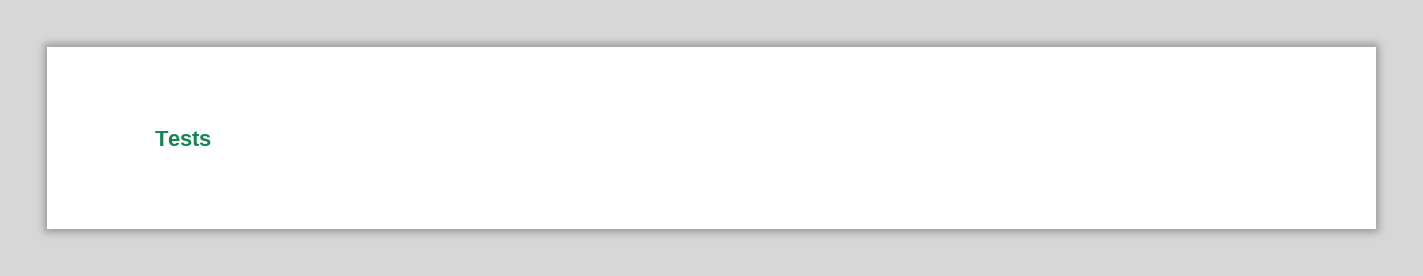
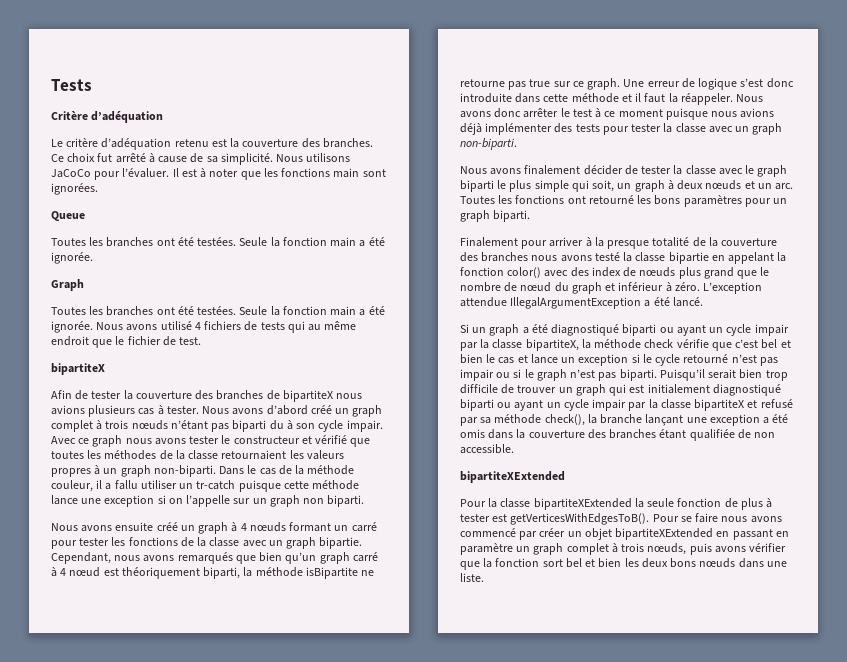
+ Critère d’adéquation
+ Le critère d’adéquation retenu est la couverture des branches. Ce choix fut arrêté à cause de sa simplicité. Nous utilisons JaCoCo pour l’évaluer. Il est à noter que les fonctions main sont ignorées.
+ Queue
+ Toutes les branches ont été testées. Seule la fonction main a été ignorée.
+ Graph
+ Toutes les branches ont été testées. Seule la fonction main a été ignorée. Nous avons utilisé 4 fichiers de tests qui au même endroit que le fichier de test.
+ bipartiteX
+ Afin de tester la couverture des branches de bipartiteX nous avions plusieurs cas à tester. Nous avons d’abord créé un graph complet à trois nœuds n’étant pas biparti du à son cycle impair. Avec ce graph nous avons tester le constructeur et vérifié que toutes les méthodes de la classe retournaient les valeurs propres à un graph non-biparti. Dans le cas de la méthode couleur, il a fallu utiliser un tr-catch puisque cette méthode lance une exception si on l’appelle sur un graph non biparti.
+ Nous avons ensuite créé un graph à 4 nœuds formant un carré pour tester les fonctions de la classe avec un graph bipartie. Cependant, nous avons remarqués que bien qu’un graph carré à 4 nœud est théoriquement biparti, la méthode isBipartite ne retourne pas true sur ce graph. Une erreur de logique s’est donc introduite dans cette méthode et il faut la réappeler. Nous avons donc arrêter le test à ce moment puisque nous avions déjà implémenter des tests pour tester la classe avec un graph non-biparti.
+ Nous avons finalement décider de tester la classe avec le graph biparti le plus simple qui soit, un graph à deux nœuds et un arc. Toutes les fonctions ont retourné les bons paramètres pour un graph biparti.
+ Finalement pour arriver à la presque totalité de la couverture des branches nous avons testé la classe bipartie en appelant la fonction color() avec des index de nœuds plus grand que le nombre de nœud du graph et inférieur à zéro. L’exception attendue IllegalArgumentException a été lancé.
+ Si un graph a été diagnostiqué biparti ou ayant un cycle impair par la classe bipartiteX, la méthode check vérifie que c’est bel et bien le cas et lance un exception si le cycle retourné n’est pas impair ou si le graph n’est pas biparti. Puisqu’il serait bien trop difficile de trouver un graph qui est initialement diagnostiqué biparti ou ayant un cycle impair par la classe bipartiteX et refusé par sa méthode check(), la branche lançant une exception a été omis dans la couverture des branches étant qualifiée de non accessible.
+ bipartiteXExtended
+ Pour la classe bipartiteXExtended la seule fonction de plus à tester est getVerticesWithEdgesToB(). Pour se faire nous avons commencé par créer un objet bipartiteXExtended en passant en paramètre un graph complet à trois nœuds, puis avons vérifier que la fonction sort bel et bien les deux bons nœuds dans une liste.

